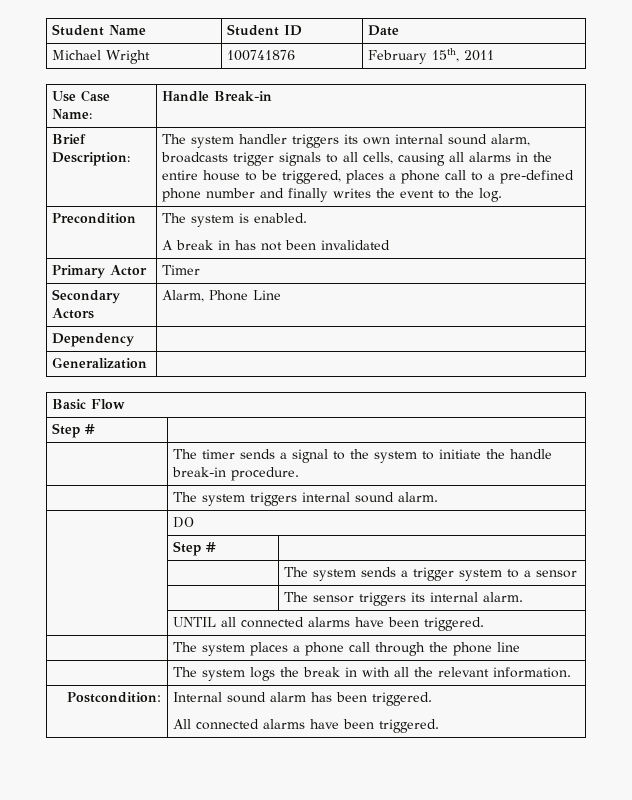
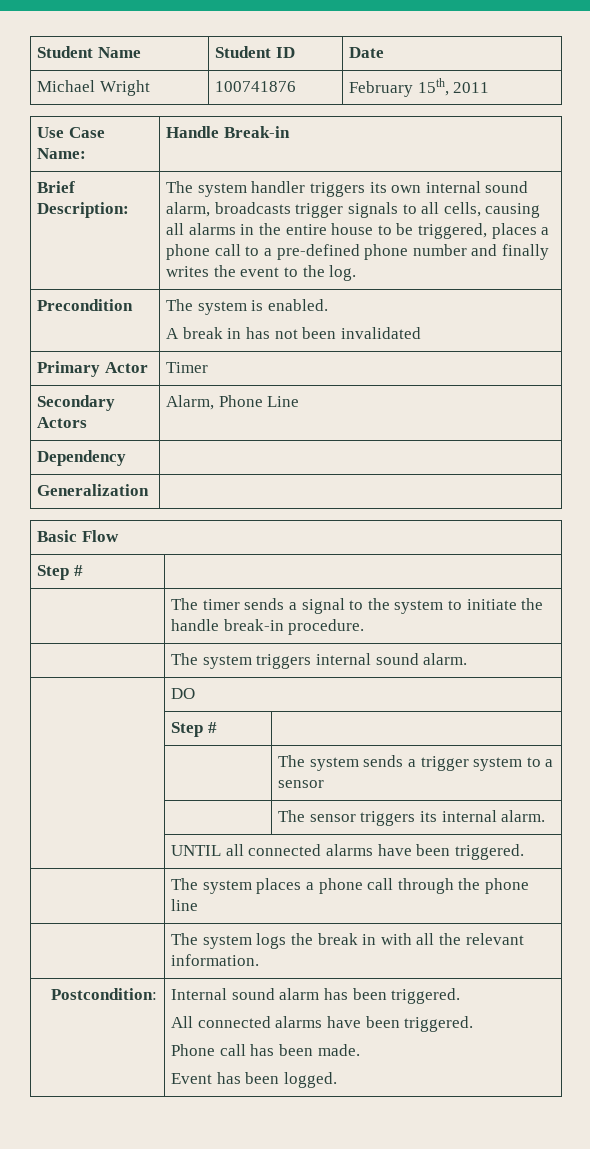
  Postcondition: | Internal sound alarm has been triggered.
  All connected alarms have been triggered.
+ Phone call has been made.
+ Event has been logged.

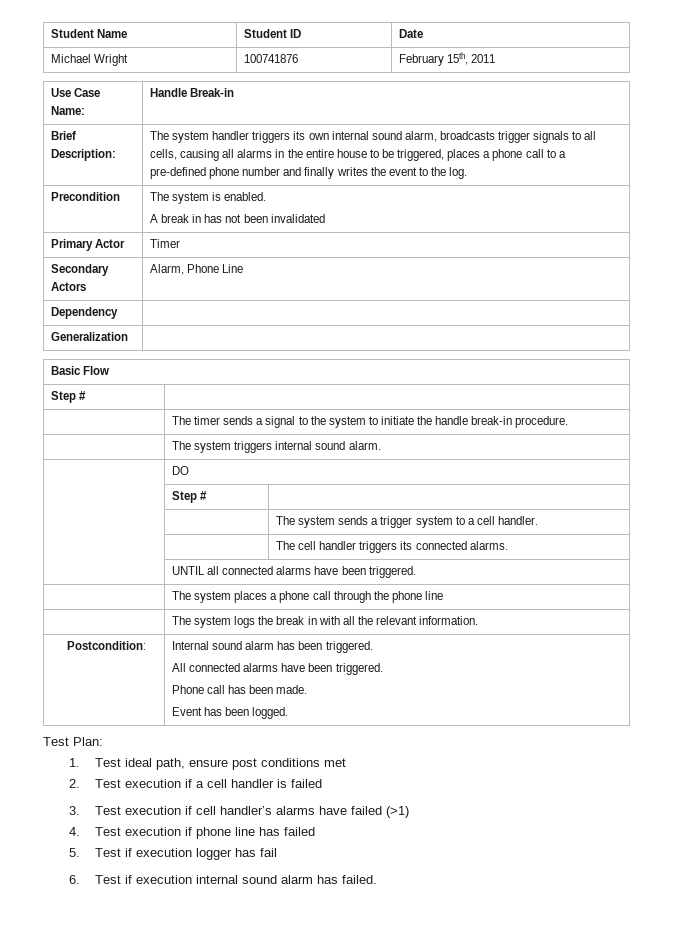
- | | The system sends a trigger system to a sensor
- | | The sensor triggers its internal alarm.
+ | | The system sends a trigger system to a cell handler.
+ | | The cell handler triggers its connected alarms.
+ Test Plan:
+ 1. Test ideal path, ensure post conditions met
+ 2. Test execution if a cell handler is failed
+ 3. Test execution if cell handler’s alarms have failed (>1)
+ 4. Test execution if phone line has failed
+ 5. Test if execution logger has fail
+ 6. Test if execution internal sound alarm has failed.

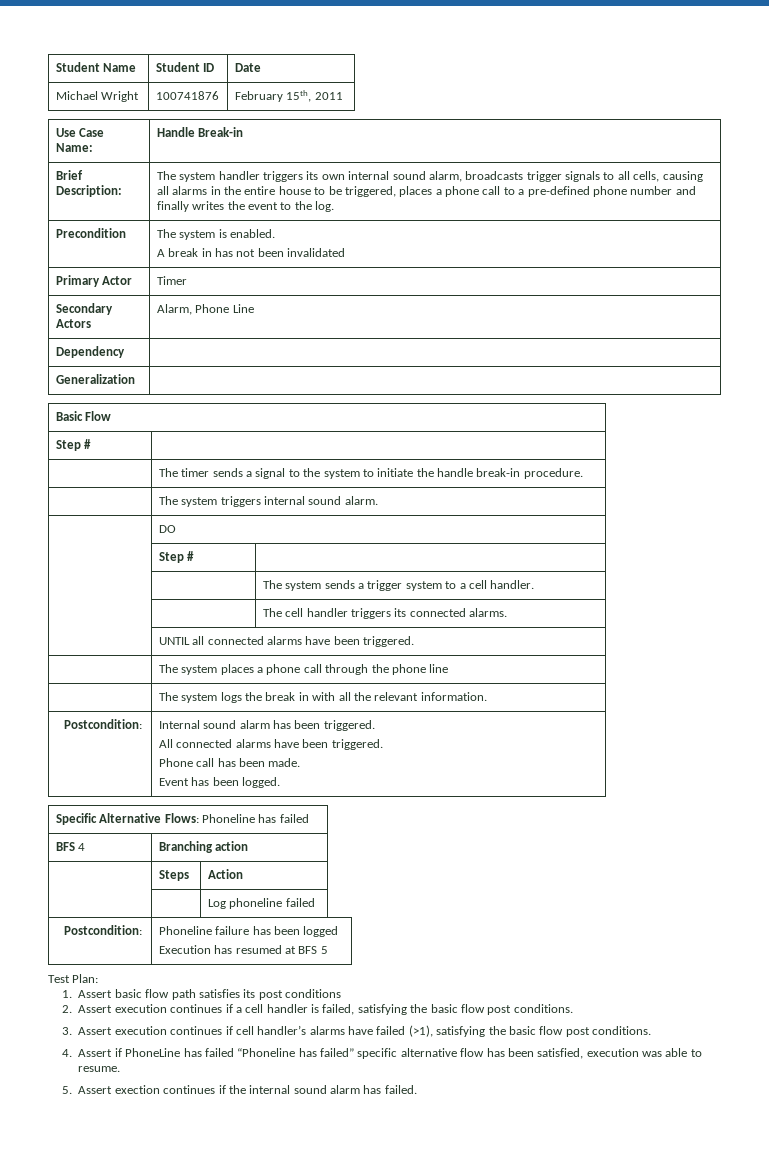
+ Specific Alternative Flows: Phoneline has failed
+ BFS 4 | Branching action
+ | Steps | Action
+ | | Log phoneline failed
+ Postcondition: | Phoneline failure has been logged
+ Execution has resumed at BFS 5
  Test Plan:
- 1. Test ideal path, ensure post conditions met
+ 1. Assert basic flow path satisfies its post conditions
- 2. Test execution if a cell handler is failed
- 3. Test execution if cell handler’s alarms have failed (>1)
- 4. Test execution if phone line has failed
- 5. Test if execution logger has fail
- 6. Test if execution internal sound alarm has failed.
+ 2. Assert execution continues if a cell handler is failed, satisfying the basic flow post conditions.
+ 3. Assert execution continues if cell handler’s alarms have failed (>1), satisfying the basic flow post conditions.
+ 4. Assert if PhoneLine has failed “Phoneline has failed” specific alternative flow has been satisfied, execution was able to resume.
+ 5. Assert exection continues if the internal sound alarm has failed.

